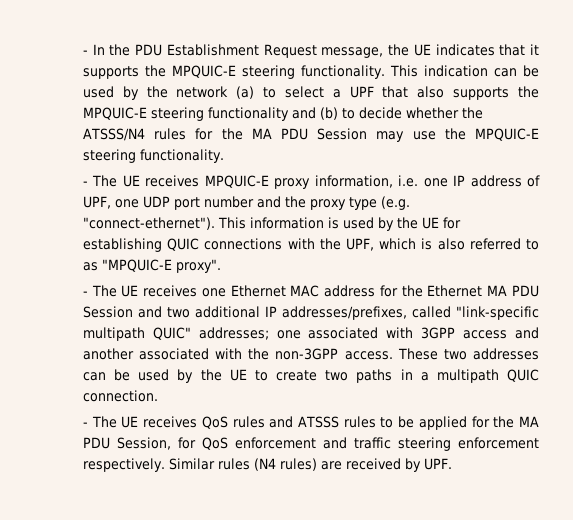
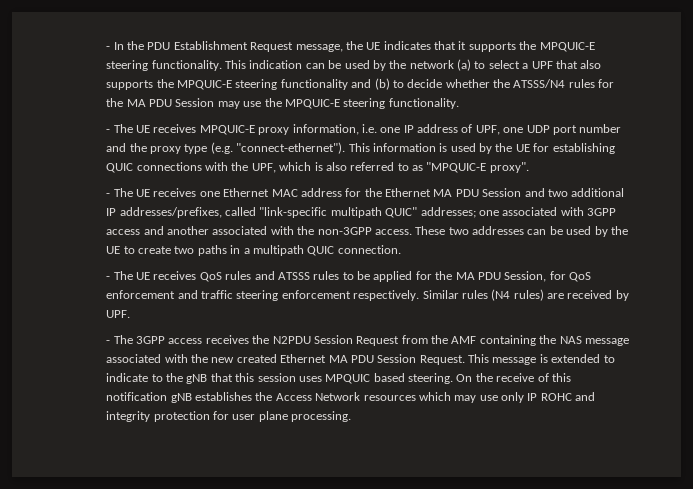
+ - The 3GPP access receives the N2PDU Session Request from the AMF containing the NAS message associated with the new created Ethernet MA PDU Session Request. This message is extended to indicate to the gNB that this session uses MPQUIC based steering. On the receive of this notification gNB establishes the Access Network resources which may use only IP ROHC and integrity protection for user plane processing.

